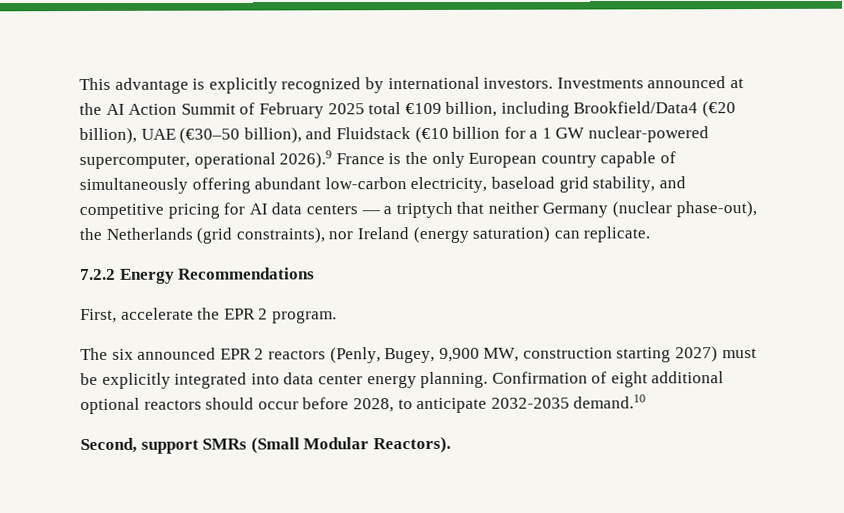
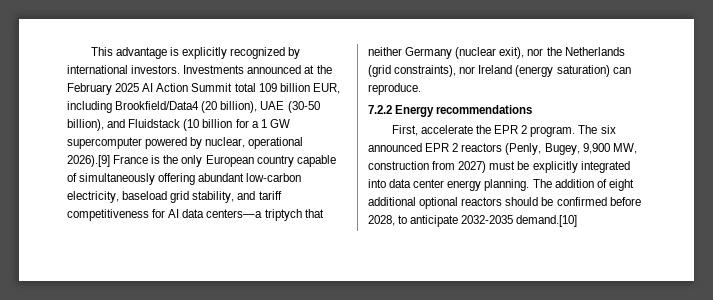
- Investments announced at the AI Action Summit of February 2025 total €109 billion, including Brookfield/Data4 (€20 billion), UAE (€30–50 billion), and Fluidstack (€10 billion for a 1 GW nuclear-powered supercomputer, operational 2026).9 France is the only European country capable of simultaneously offering abundant low-carbon electricity, baseload grid stability, and competitive pricing for AI data centers — a triptych that neither Germany (nuclear phase-out), the Netherlands (grid constraints), nor Ireland (energy saturation) can replicate.
+ Investments announced at the February 2025 AI Action Summit total 109 billion EUR, including Brookfield/Data4 (20 billion), UAE (30-50 billion), and Fluidstack (10 billion for a 1 GW supercomputer powered by nuclear, operational 2026).[9] France is the only European country capable of simultaneously offering abundant low-carbon electricity, baseload grid stability, and tariff competitiveness for AI data centers—a triptych that neither Germany (nuclear exit), nor the Netherlands (grid constraints), nor Ireland (energy saturation) can reproduce.
- 7.2.2 Energy Recommendations
+ 7.2.2 Energy recommendations
- First, accelerate the EPR 2 program.
- The six announced EPR 2 reactors (Penly, Bugey, 9,900 MW, construction starting 2027) must be explicitly integrated into data center energy planning.
+ First, accelerate the EPR 2 program. The six announced EPR 2 reactors (Penly, Bugey, 9,900 MW, construction from 2027) must be explicitly integrated into data center energy planning.
- Confirmation of eight additional optional reactors should occur before 2028, to anticipate 2032-2035 demand.10
- Second, support SMRs (Small Modular Reactors).
+ The addition of eight additional optional reactors should be confirmed before 2028, to anticipate 2032-2035 demand.[10]

